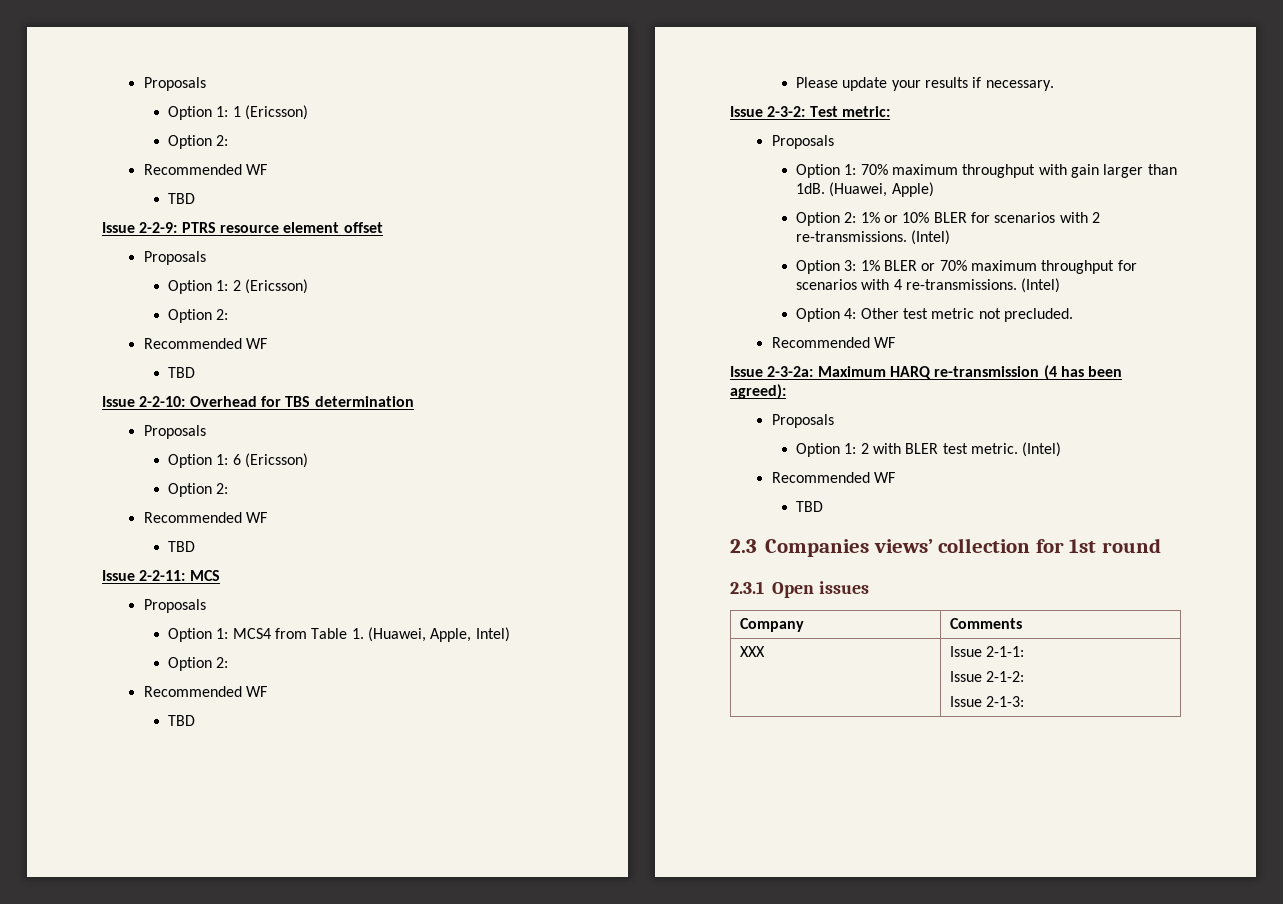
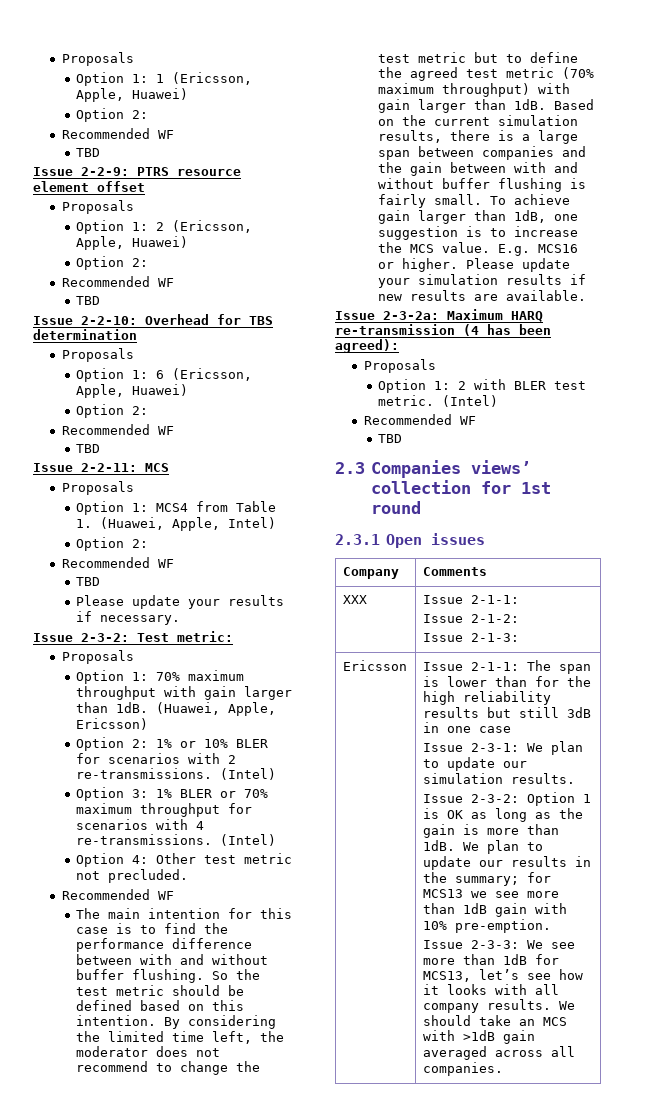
- Option 1: 1 (Ericsson)
+ Option 1: 1 (Ericsson, Apple, Huawei)
- Option 1: 2 (Ericsson)
+ Option 1: 2 (Ericsson, Apple, Huawei)
- Option 1: 6 (Ericsson)
+ Option 1: 6 (Ericsson, Apple, Huawei)
- (Huawei, Apple)
+ (Huawei, Apple, Ericsson)
+ The main intention for this case is to find the performance difference between with and without buffer flushing. So the test metric should be defined based on this intention. By considering the limited time left, the moderator does not recommend to change the test metric but to define the agreed test metric (70% maximum throughput) with gain larger than 1dB. Based on the current simulation results, there is a large span between companies and the gain between with and without buffer flushing is fairly small. To achieve gain larger than 1dB, one suggestion is to increase the MCS value. E.g. MCS16 or higher. Please update your simulation results if new results are available.
+ Ericsson | Issue 2-1-1: The span is lower than for the high reliability results but still 3dB in one case
+ Issue 2-3-1: We plan to update our simulation results.
+ Issue 2-3-2: Option 1 is OK as long as the gain is more than 1dB. We plan to update our results in the summary; for MCS13 we see more than 1dB gain with 10% pre-emption.
+ Issue 2-3-3: We see more than 1dB for MCS13, let’s see how it looks with all company results. We should take an MCS with >1dB gain averaged across all companies.

